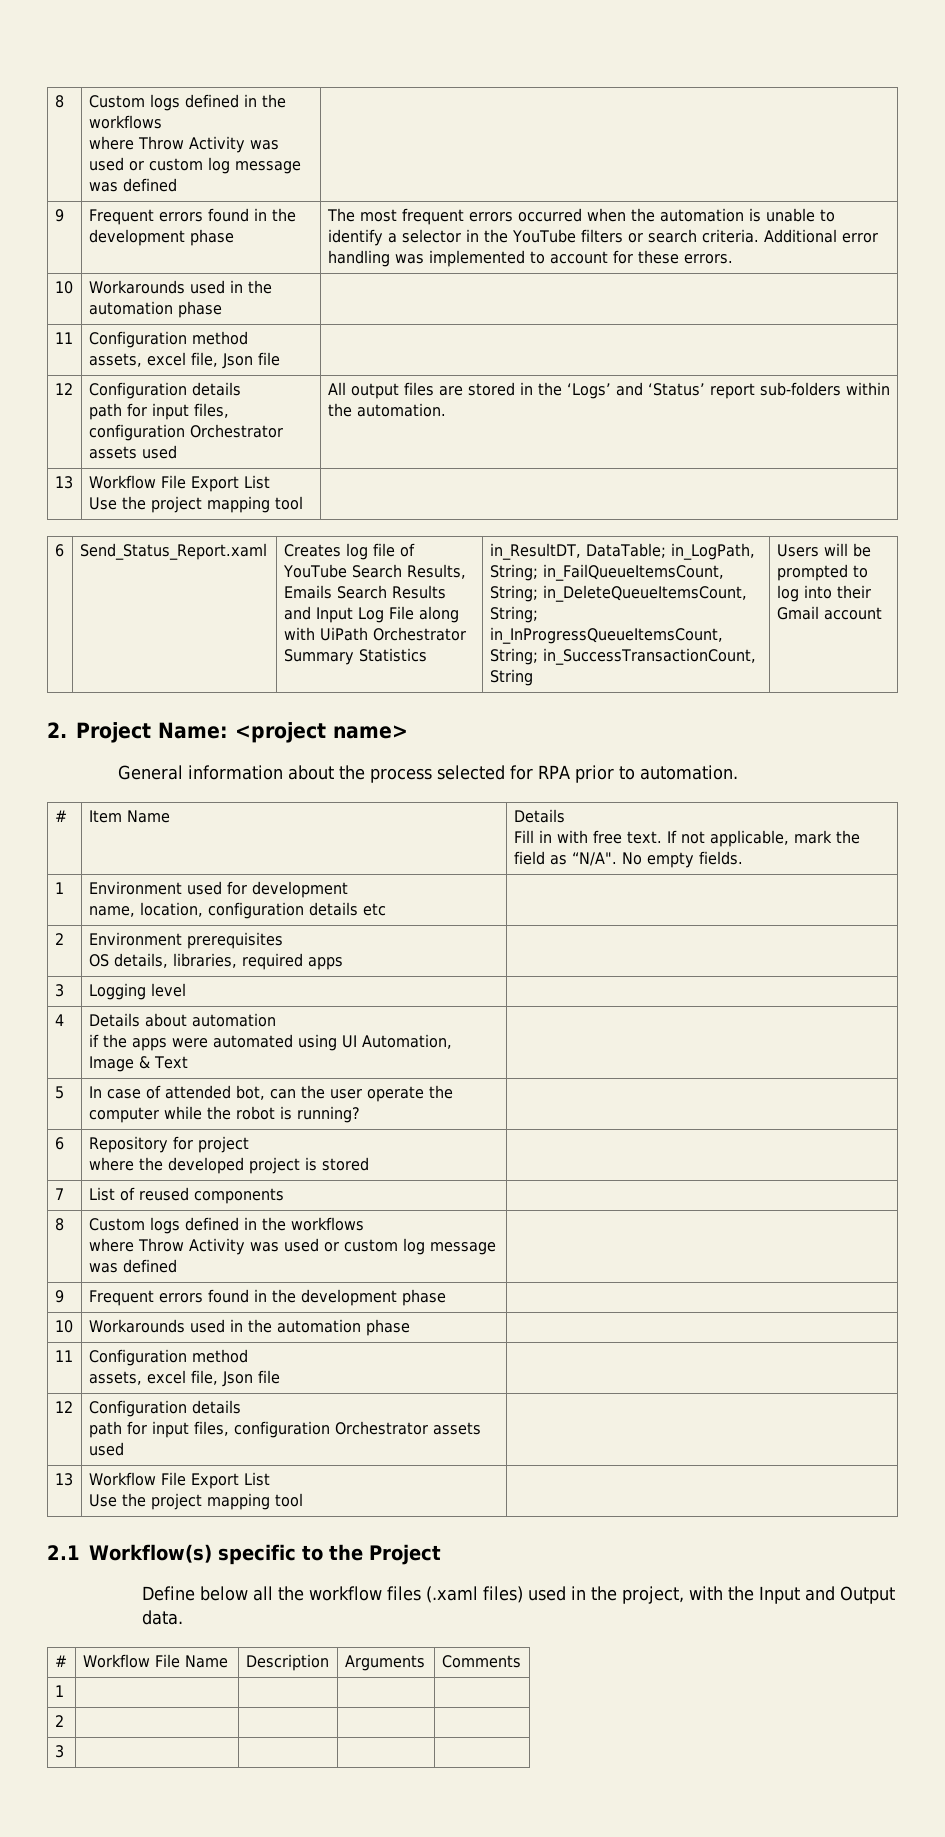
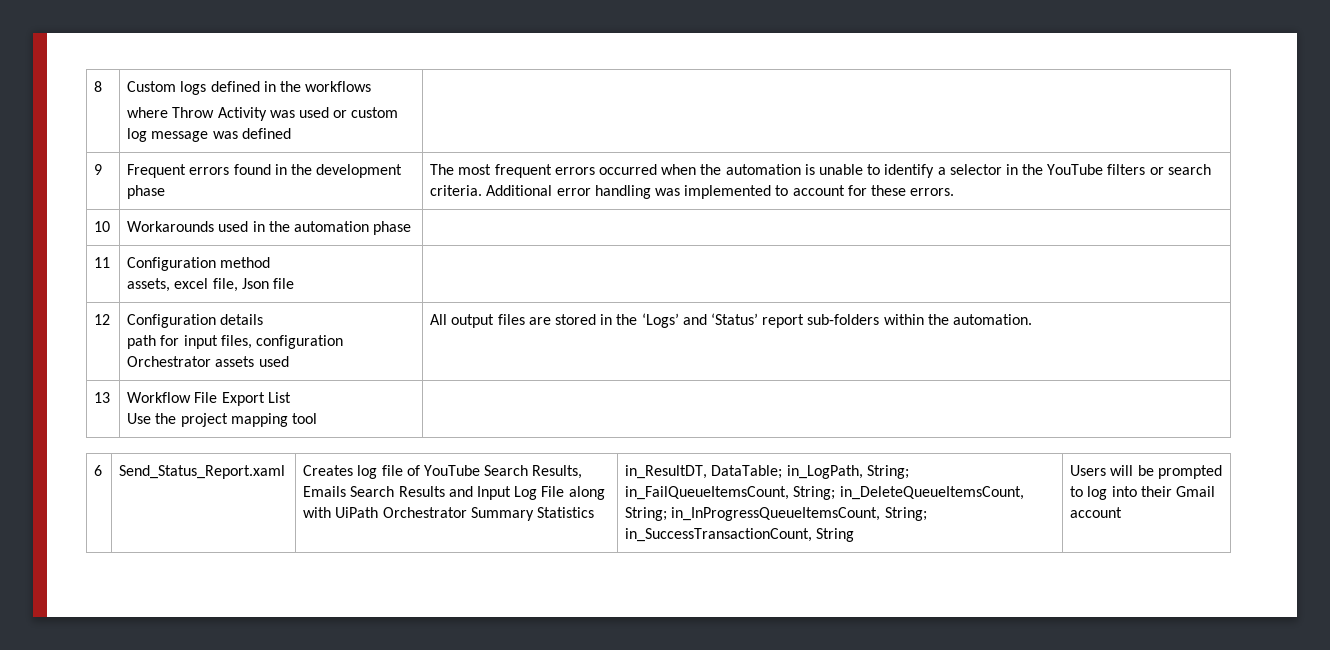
- 2. Project Name: <project name>
- General information about the process selected for RPA prior to automation.
- # | Item Name | Details
- Fill in with free text. If not applicable, mark the field as “N/A". No empty fields.
- 1 | Environment used for development
- name, location, configuration details etc |
- 2 | Environment prerequisites
- OS details, libraries, required apps |
- 3 | Logging level |
- 4 | Details about automation
- if the apps were automated using UI Automation, Image & Text |
- 5 | In case of attended bot, can the user operate the computer while the robot is running? |
- 6 | Repository for project
- where the developed project is stored |
- 7 | List of reused components |
- 8 | Custom logs defined in the workflows
- where Throw Activity was used or custom log message was defined |
- 9 | Frequent errors found in the development phase |
- 10 | Workarounds used in the automation phase |
- 11 | Configuration method
- assets, excel file, Json file |
- 12 | Configuration details
- path for input files, configuration Orchestrator assets used |
- 13 | Workflow File Export List
- Use the project mapping tool |
- 2.1 Workflow(s) specific to the Project
- Define below all the workflow files (.xaml files) used in the project, with the Input and Output data.
- # | Workflow File Name | Description | Arguments | Comments
- 1 | | | |
- 2 | | | |
- 3 | | | |

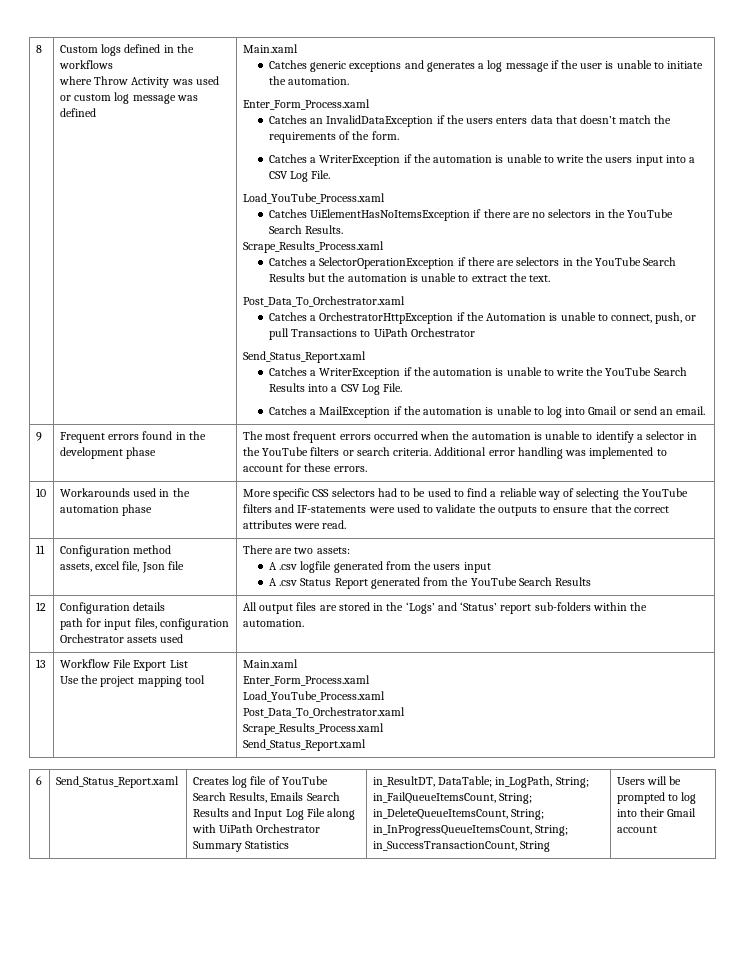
- where Throw Activity was used or custom log message was defined
+ where Throw Activity was used or custom log message was defined | Main.xaml
+ Catches generic exceptions and generates a log message if the user is unable to initiate the automation.
+ Enter_Form_Process.xaml
+ Catches an InvalidDataException if the users enters data that doesn’t match the requirements of the form.
+ Catches a WriterException if the automation is unable to write the users input into a CSV Log File.
+ Load_YouTube_Process.xaml
+ Catches UiElementHasNoItemsException if there are no selectors in the YouTube Search Results.
+ Scrape_Results_Process.xaml
+ Catches a SelectorOperationException if there are selectors in the YouTube Search Results but the automation is unable to extract the text.
+ Post_Data_To_Orchestrator.xaml
+ Catches a OrchestratorHttpException if the Automation is unable to connect, push, or pull Transactions to UiPath Orchestrator
+ Send_Status_Report.xaml
+ Catches a WriterException if the automation is unable to write the YouTube Search Results into a CSV Log File.
+ Catches a MailException if the automation is unable to log into Gmail or send an email.
+ More specific CSS selectors had to be used to find a reliable way of selecting the YouTube filters and IF-statements were used to validate the outputs to ensure that the correct attributes were read.
  11 | Configuration method
- assets, excel file, Json file |
+ assets, excel file, Json file | There are two assets:
+ A .csv logfile generated from the users input
+ A .csv Status Report generated from the YouTube Search Results
  13 | Workflow File Export List
- Use the project mapping tool |
+ Use the project mapping tool | Main.xaml
+ Enter_Form_Process.xaml
+ Load_YouTube_Process.xaml
+ Post_Data_To_Orchestrator.xaml
+ Scrape_Results_Process.xaml
+ Send_Status_Report.xaml

